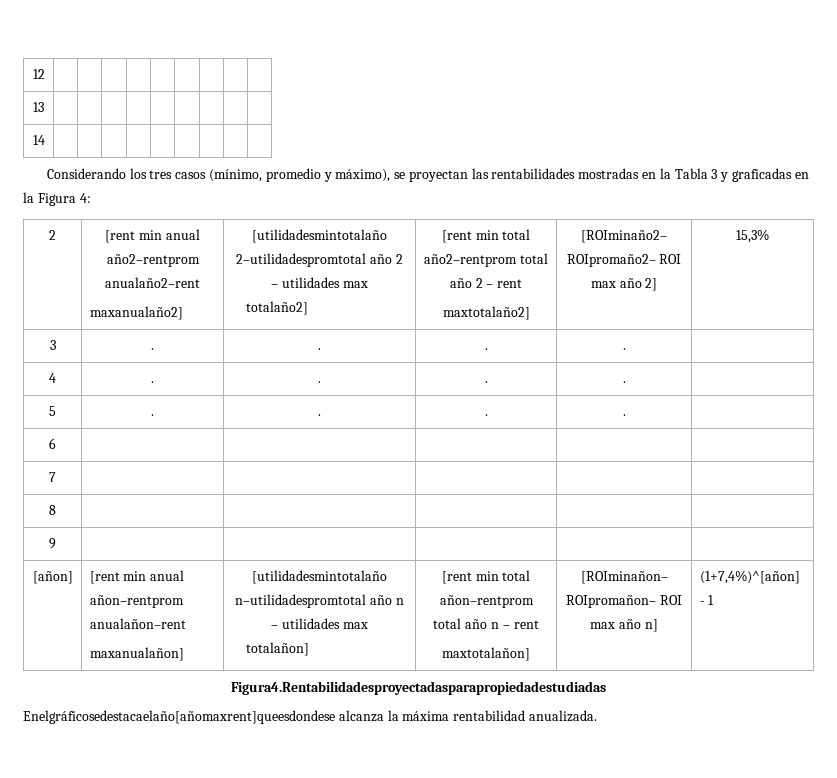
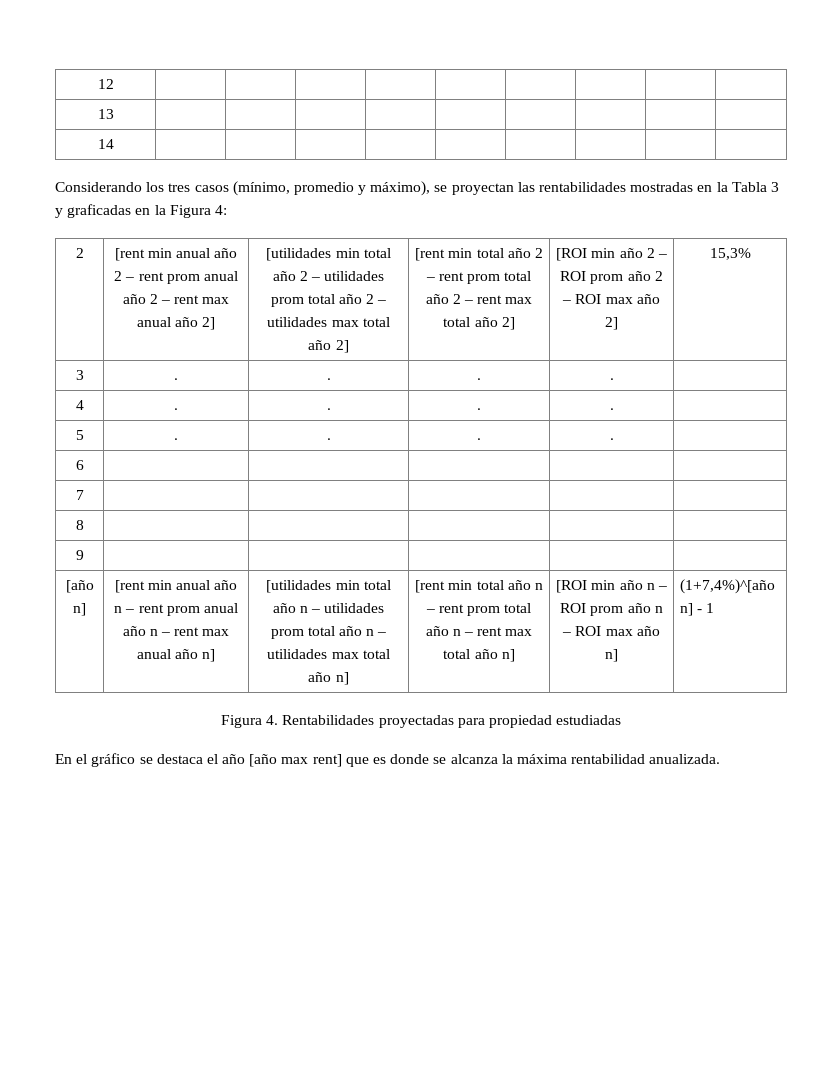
- [rent min anual año2–rentprom anualaño2–rent
- maxanualaño2] | [utilidadesmintotalaño 2–utilidadespromtotal año 2 – utilidades max
- totalaño2] | [rent min total año2–rentprom total año 2 – rent
- maxtotalaño2] | [ROIminaño2– ROIpromaño2– ROI max año 2]
+ [rent min anual año 2 – rent prom anual año 2 – rent max anual año 2] | [utilidades min total año 2 – utilidades prom total año 2 – utilidades max total año 2] | [rent min total año 2 – rent prom total año 2 – rent max total año 2] | [ROI min año 2 – ROI prom año 2 – ROI max año 2]
- [añon] | [rent min anual añon–rentprom anualañon–rent
- maxanualañon] | [utilidadesmintotalaño n–utilidadespromtotal año n – utilidades max
- totalañon] | [rent min total añon–rentprom total año n – rent
- maxtotalañon] | [ROIminañon– ROIpromañon– ROI max año n]
+ [año n] | [rent min anual año n – rent prom anual año n – rent max anual año n] | [utilidades min total año n – utilidades prom total año n – utilidades max total año n] | [rent min total año n – rent prom total año n – rent max total año n] | [ROI min año n – ROI prom año n – ROI max año n]
- (1+7,4%)^[añon] - 1
+ (1+7,4%)^[año n] - 1
- Figura4.Rentabilidadesproyectadasparapropiedadestudiadas
- Enelgráficosedestacaelaño[añomaxrent]queesdondese alcanza la máxima rentabilidad anualizada.
+ Figura 4. Rentabilidades proyectadas para propiedad estudiadas
+ En el gráfico se destaca el año [año max rent] que es donde se alcanza la máxima rentabilidad anualizada.

